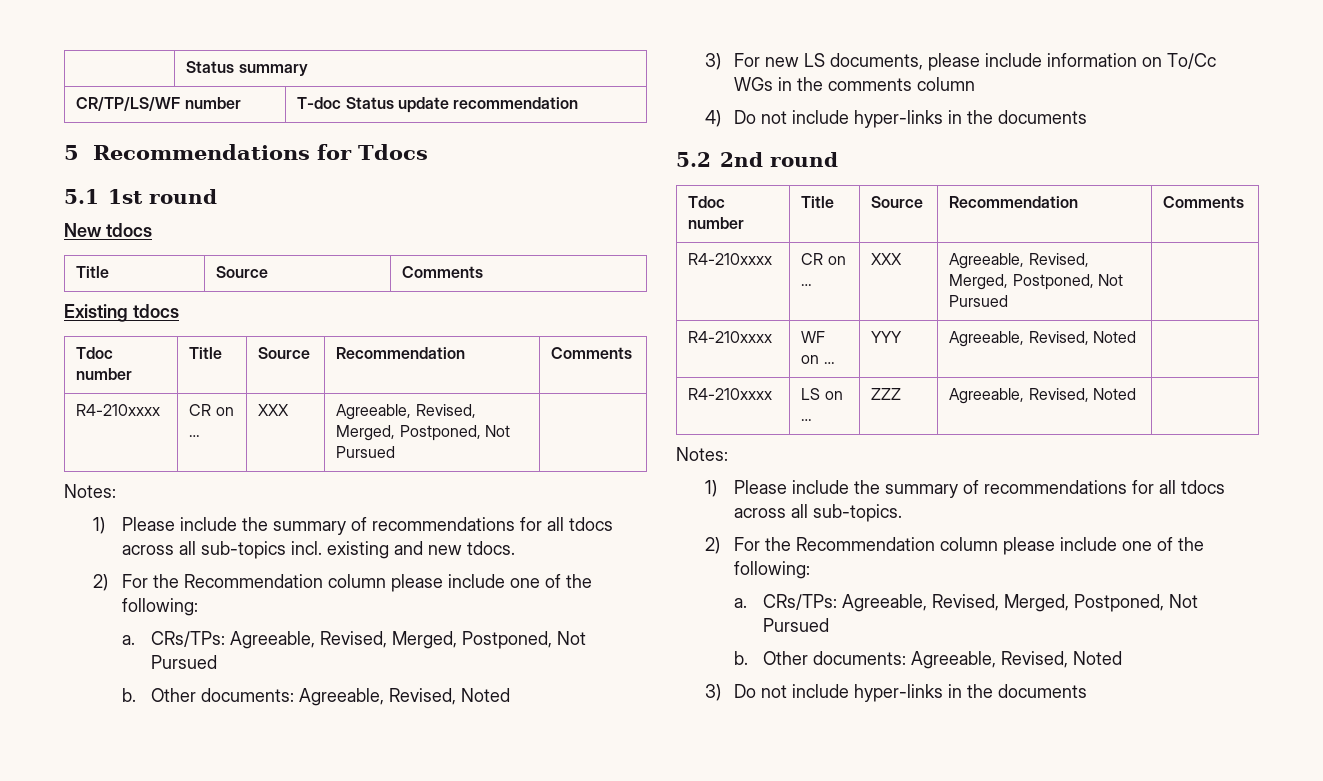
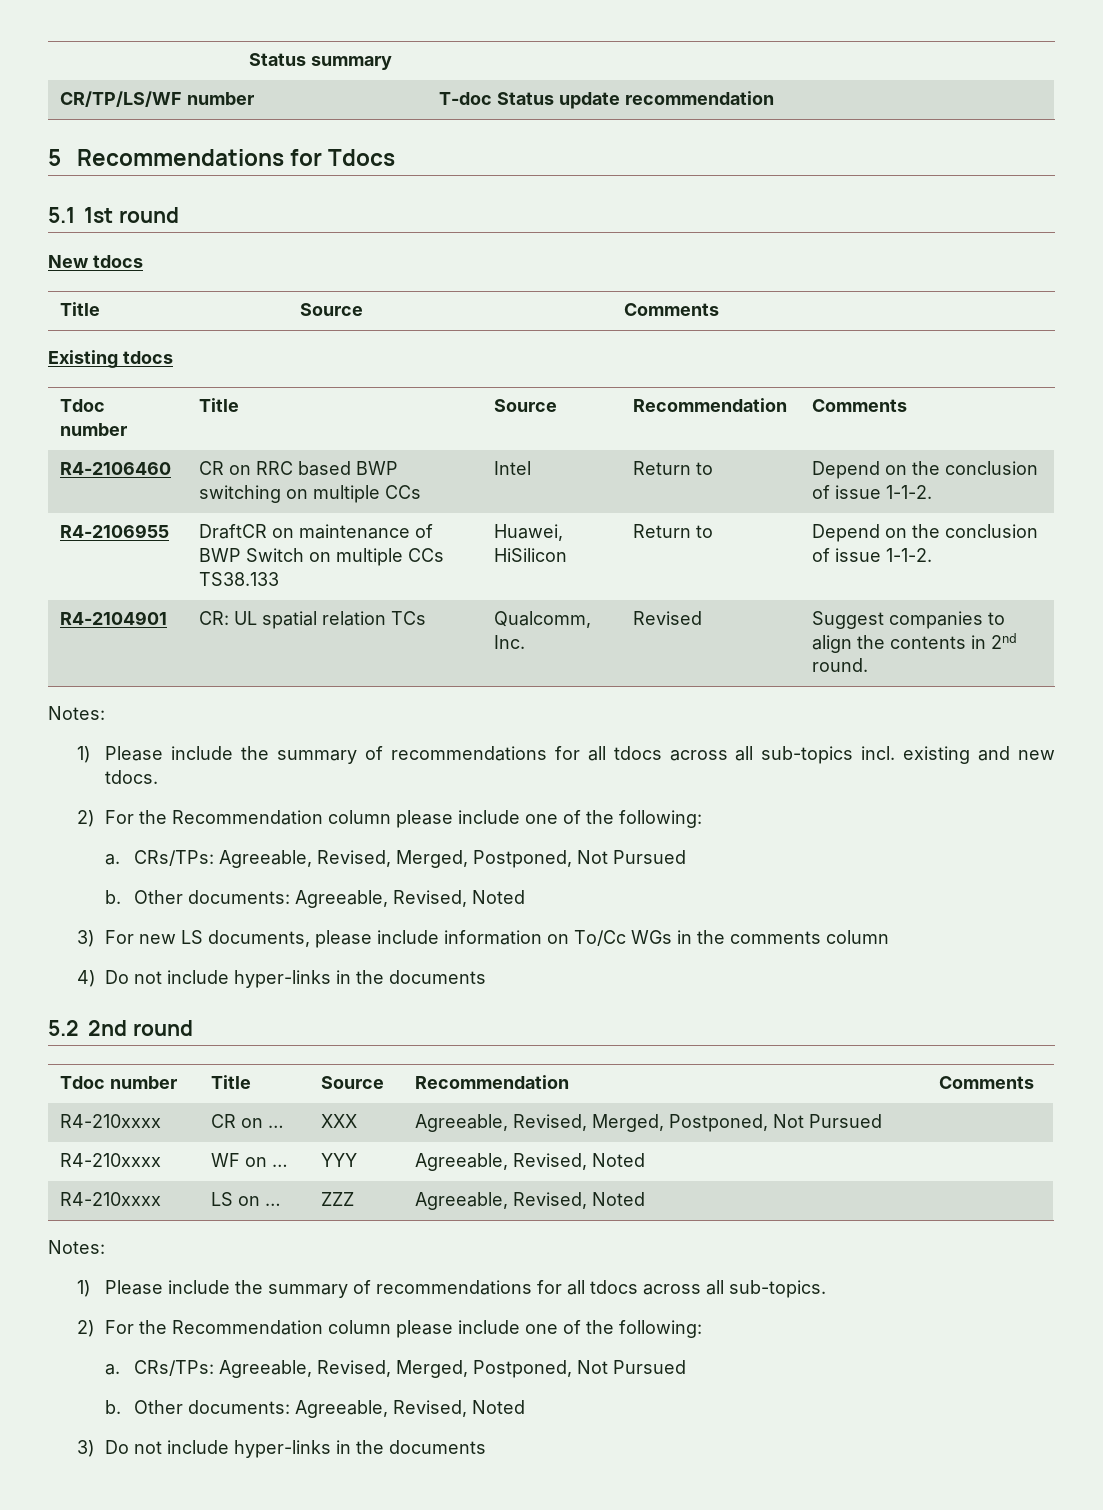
  Existing tdocs
  Tdoc number | Title | Source | Recommendation | Comments
- R4-210xxxx | CR on … | XXX | Agreeable, Revised, Merged, Postponed, Not Pursued |
+ R4-2106460 | CR on RRC based BWP switching on multiple CCs | Intel | Return to | Depend on the conclusion of issue 1-1-2.
+ R4-2106955 | DraftCR on maintenance of BWP Switch on multiple CCs TS38.133 | Huawei, HiSilicon | Return to | Depend on the conclusion of issue 1-1-2.
+ R4-2104901 | CR: UL spatial relation TCs | Qualcomm, Inc. | Revised | Suggest companies to align the contents in 2nd round.

